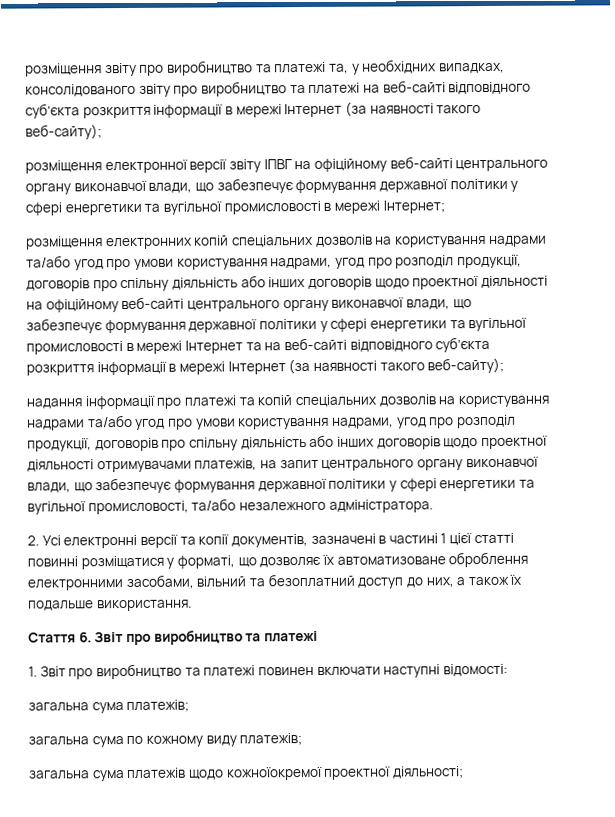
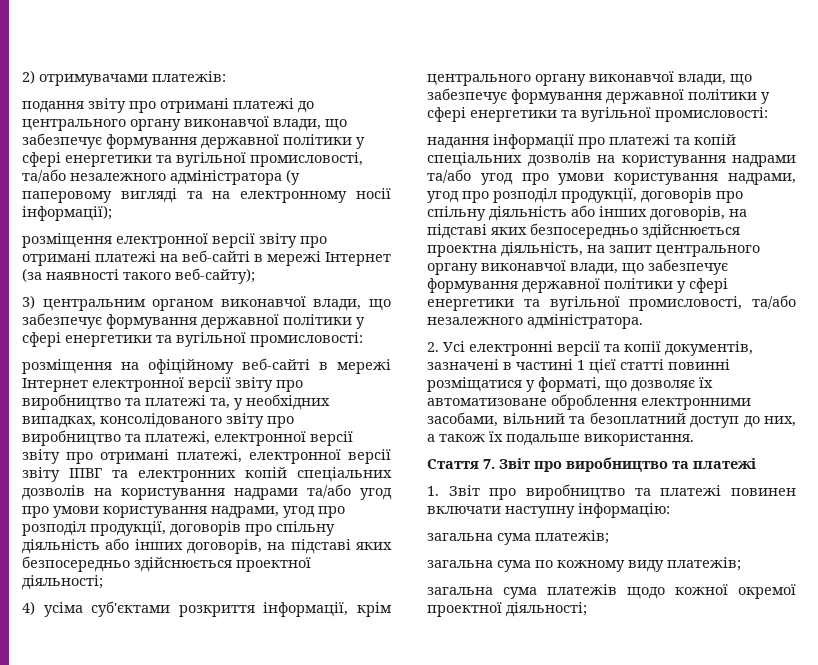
- розміщення звіту про виробництво та платежі та, у необхідних випадках, консолідованого звіту про виробництво та платежі на веб-сайті відповідного суб’єкта розкриття інформації в мережі Інтернет (за наявності такого веб-сайту);
- розміщення електронної версії звіту ІПВГ на офіційному веб-сайті центрального органу виконавчої влади, що забезпечує формування державної політики у сфері енергетики та вугільної промисловості в мережі Інтернет;
- розміщення електронних копій спеціальних дозволів на користування надрами та/або угод про умови користування надрами, угод про розподіл продукції, договорів про спільну діяльність або інших договорів щодо проектної діяльності на офіційному веб-сайті центрального органу виконавчої влади, що забезпечує формування державної політики у сфері енергетики та вугільної промисловості в мережі Інтернет та на веб-сайті відповідного суб’єкта розкриття інформації в мережі Інтернет (за наявності такого веб-сайту);
+ 2) отримувачами платежів:
+ подання звіту про отримані платежі до центрального органу виконавчої влади, що забезпечує формування державної політики у сфері енергетики та вугільної промисловості, та/або незалежного адміністратора (у паперовому вигляді та на електронному носії інформації);
+ розміщення електронної версії звіту про отримані платежі на веб-сайті в мережі Інтернет (за наявності такого веб-сайту);
+ 3) центральним органом виконавчої влади, що забезпечує формування державної політики у сфері енергетики та вугільної промисловості:
+ розміщення на офіційному веб-сайті в мережі Інтернет електронної версії звіту про виробництво та платежі та, у необхідних випадках, консолідованого звіту про виробництво та платежі, електронної версії звіту про отримані платежі, електронної версії звіту ІПВГ та електронних копій спеціальних дозволів на користування надрами та/або угод про умови користування надрами, угод про розподіл продукції, договорів про спільну діяльність або інших договорів, на підставі яких безпосередньо здійснюється проектної діяльності;
+ 4) усіма суб'єктами розкриття інформації, крім центрального органу виконавчої влади, що забезпечує формування державної політики у сфері енергетики та вугільної промисловості:
- надання інформації про платежі та копій спеціальних дозволів на користування надрами та/або угод про умови користування надрами, угод про розподіл продукції, договорів про спільну діяльність або інших договорів щодо проектної діяльності отримувачами платежів, на запит центрального органу виконавчої влади, що забезпечує формування державної політики у сфері енергетики та вугільної промисловості, та/або незалежного адміністратора.
+ надання інформації про платежі та копій спеціальних дозволів на користування надрами та/або угод про умови користування надрами, угод про розподіл продукції, договорів про спільну діяльність або інших договорів, на підставі яких безпосередньо здійснюється проектна діяльність, на запит центрального органу виконавчої влади, що забезпечує формування державної політики у сфері енергетики та вугільної промисловості, та/або незалежного адміністратора.
- Стаття 6. Звіт про виробництво та платежі
+ Стаття 7. Звіт про виробництво та платежі
- 1. Звіт про виробництво та платежі повинен включати наступні відомості:
+ 1. Звіт про виробництво та платежі повинен включати наступну інформацію:
- загальна сума платежів щодо кожноїокремої проектної діяльності;
+ загальна сума платежів щодо кожної окремої проектної діяльності;

